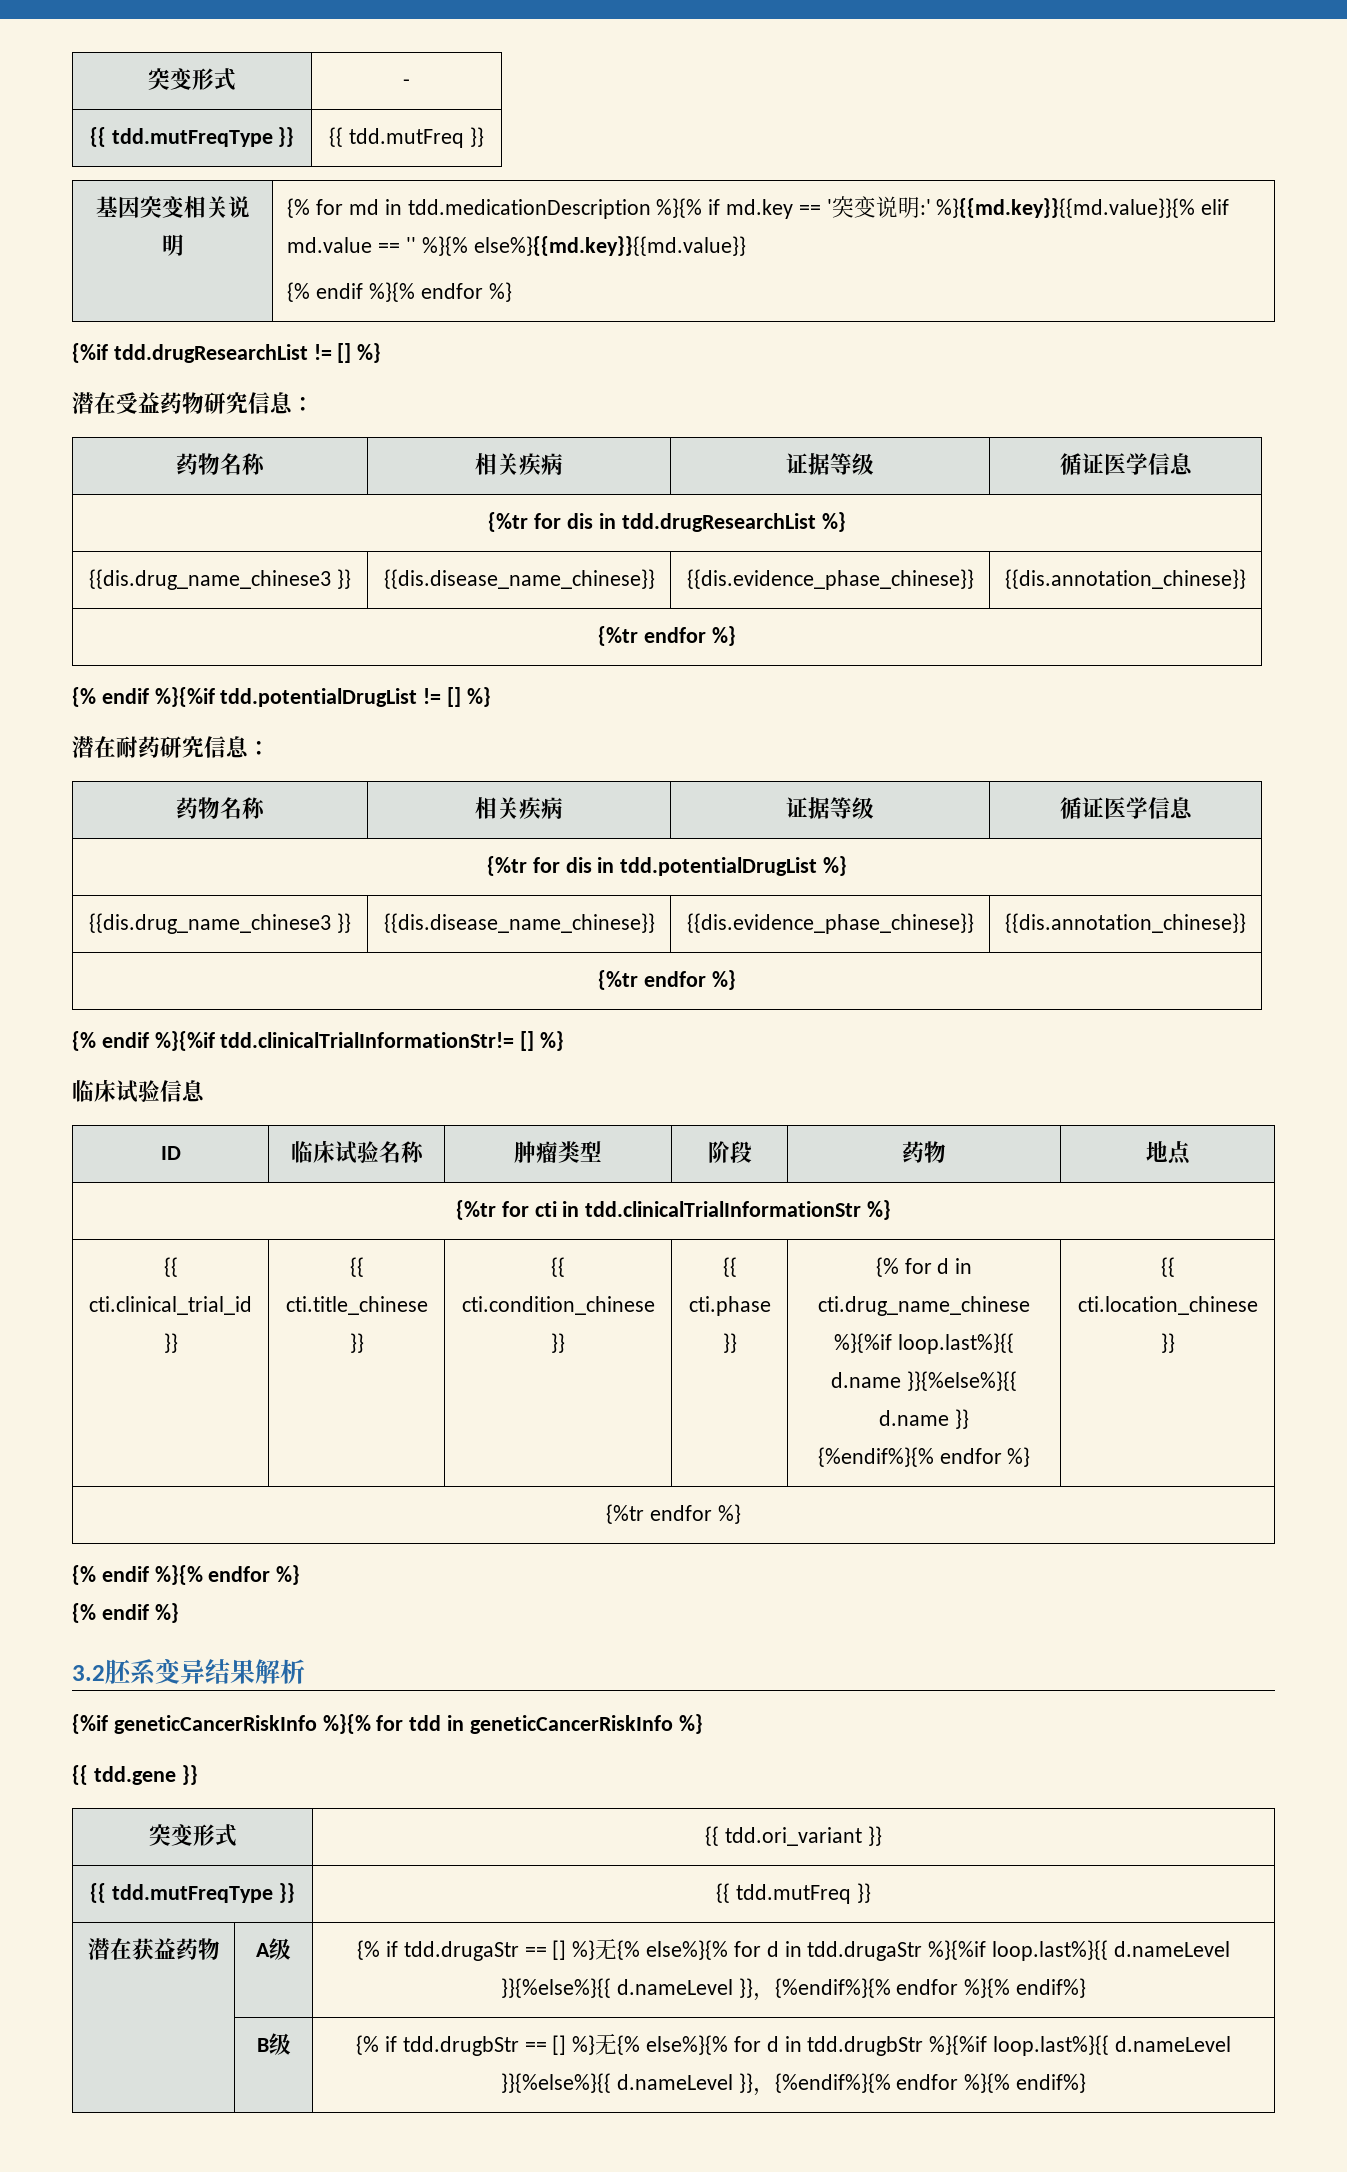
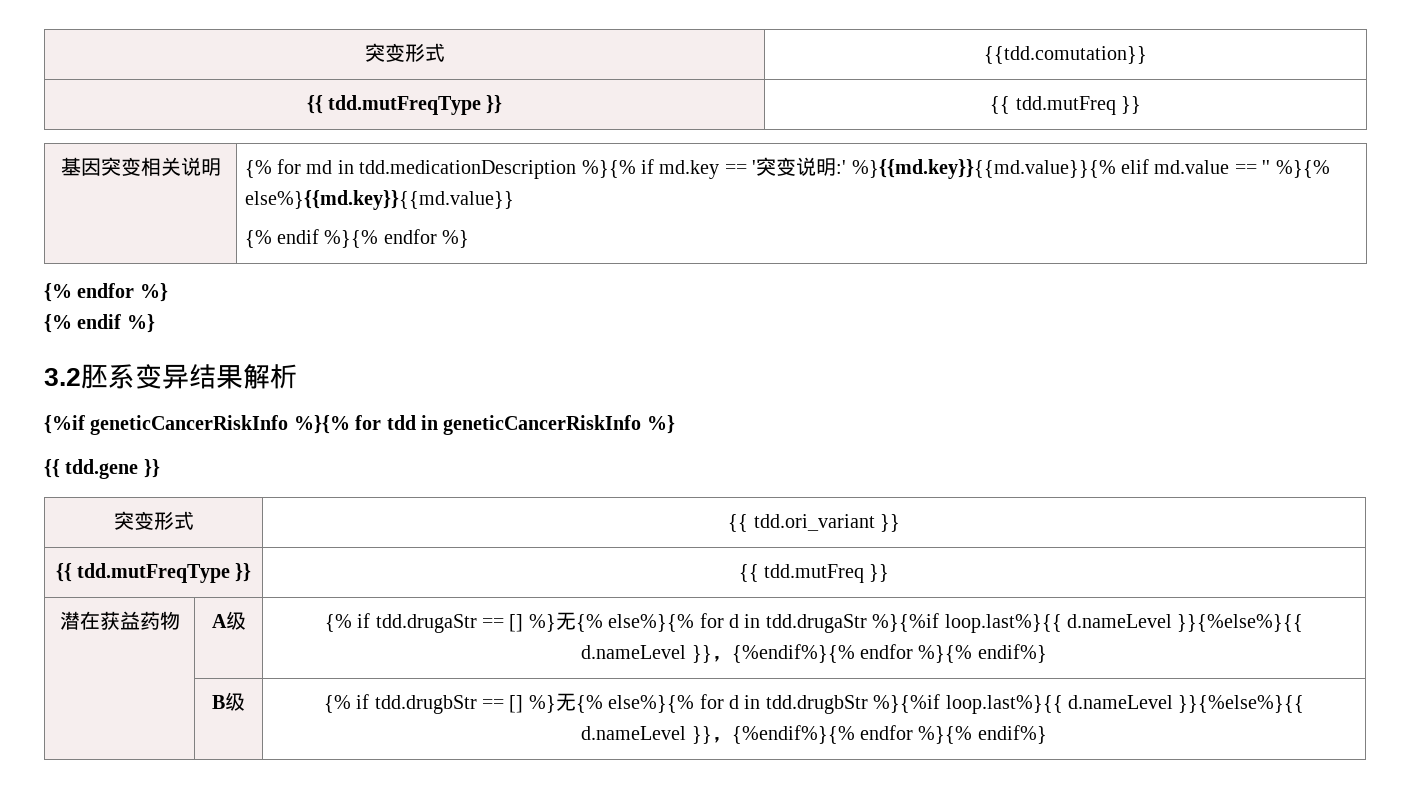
- 突变形式 | -
+ 突变形式 | {{tdd.comutation}}
- {%if tdd.drugResearchList != [] %}
- 潜在受益药物研究信息：
- 药物名称 | 相关疾病 | 证据等级 | 循证医学信息
- {%tr for dis in tdd.drugResearchList %}
- {{dis.drug_name_chinese3 }} | {{dis.disease_name_chinese}} | {{dis.evidence_phase_chinese}} | {{dis.annotation_chinese}}
- {%tr endfor %}
- {% endif %}{%if tdd.potentialDrugList != [] %}
- 潜在耐药研究信息：
- 药物名称 | 相关疾病 | 证据等级 | 循证医学信息
- {%tr for dis in tdd.potentialDrugList %}
- {{dis.drug_name_chinese3 }} | {{dis.disease_name_chinese}} | {{dis.evidence_phase_chinese}} | {{dis.annotation_chinese}}
- {%tr endfor %}
- {% endif %}{%if tdd.clinicalTrialInformationStr!= [] %}
- 临床试验信息
- ID | 临床试验名称 | 肿瘤类型 | 阶段 | 药物 | 地点
- {%tr for cti in tdd.clinicalTrialInformationStr %}
- {{ cti.clinical_trial_id }} | {{ cti.title_chinese }} | {{ cti.condition_chinese }} | {{ cti.phase }} | {% for d in cti.drug_name_chinese %}{%if loop.last%}{{ d.name }}{%else%}{{ d.name }}
- {%endif%}{% endfor %} | {{ cti.location_chinese }}
- {%tr endfor %}
- {% endif %}{% endfor %}
+ {% endfor %}

